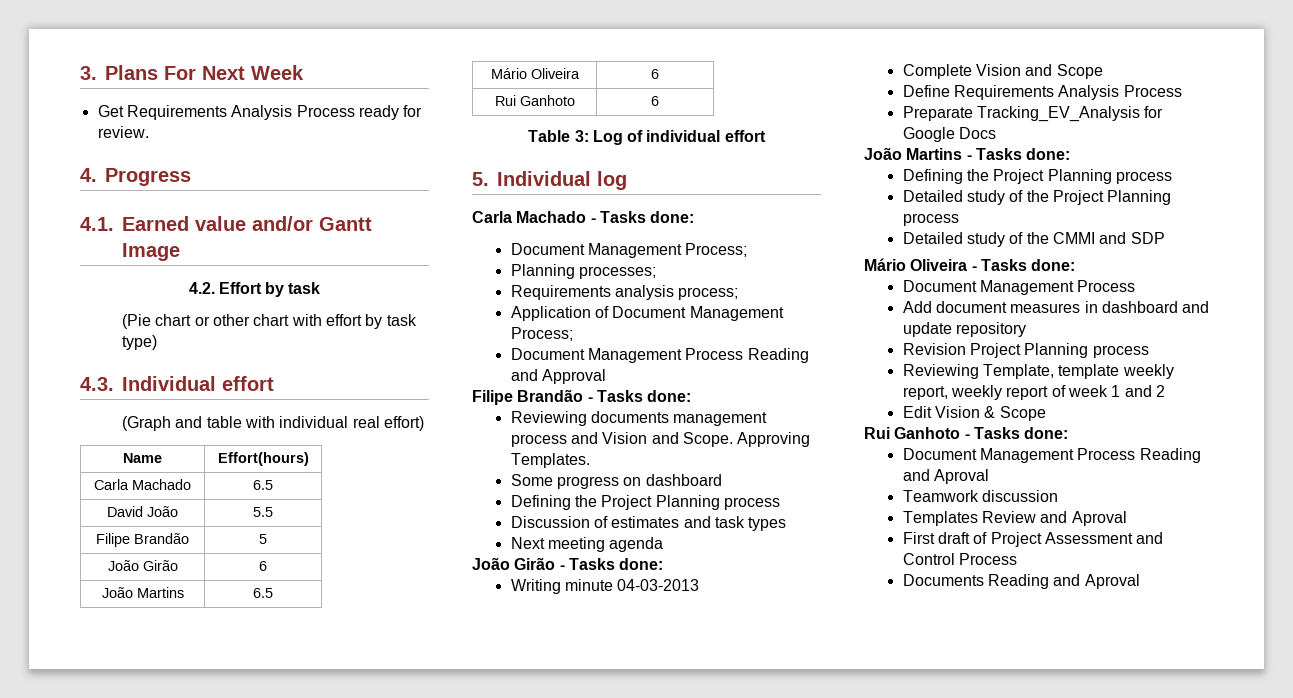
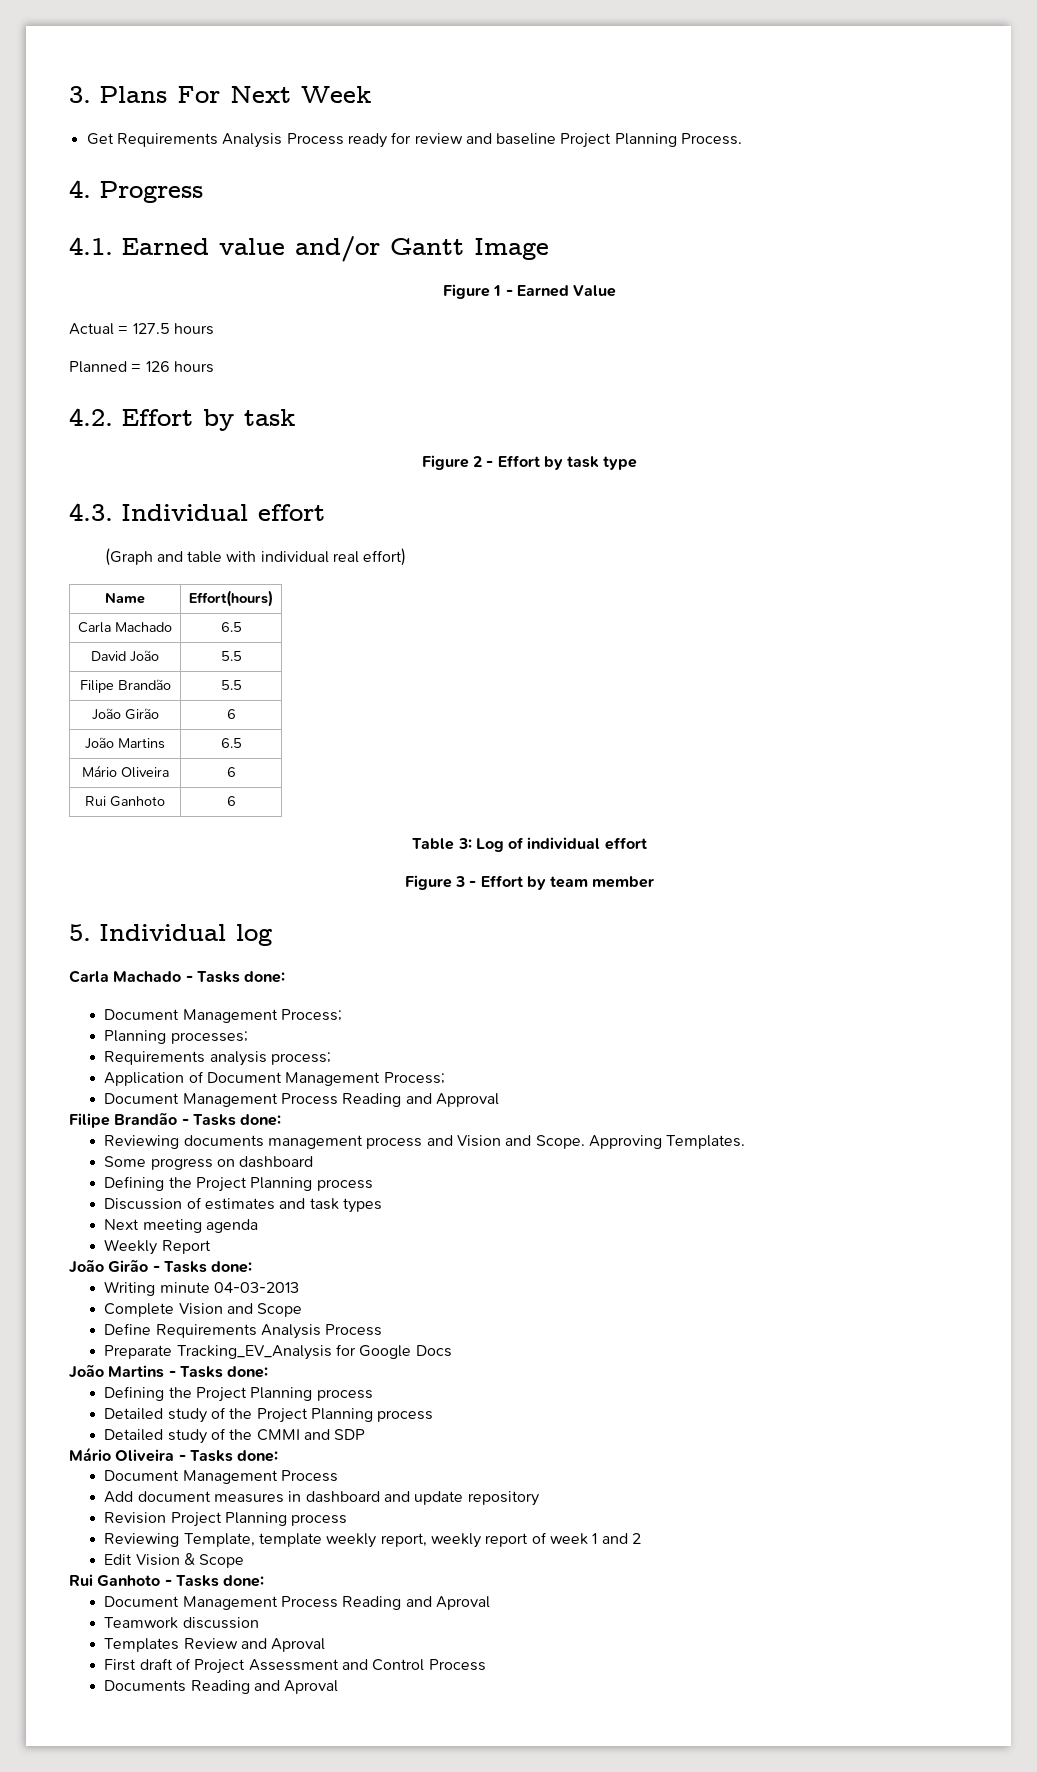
- Get Requirements Analysis Process ready for review.
+ Get Requirements Analysis Process ready for review and baseline Project Planning Process.
+ Figure 1 - Earned Value
+ Actual = 127.5 hours
+ Planned = 126 hours
  4.2. Effort by task
- (Pie chart or other chart with effort by task type)
+ Figure 2 - Effort by task type
- Filipe Brandão | 5
+ Filipe Brandão | 5.5
+ Figure 3 - Effort by team member
+ Weekly Report

